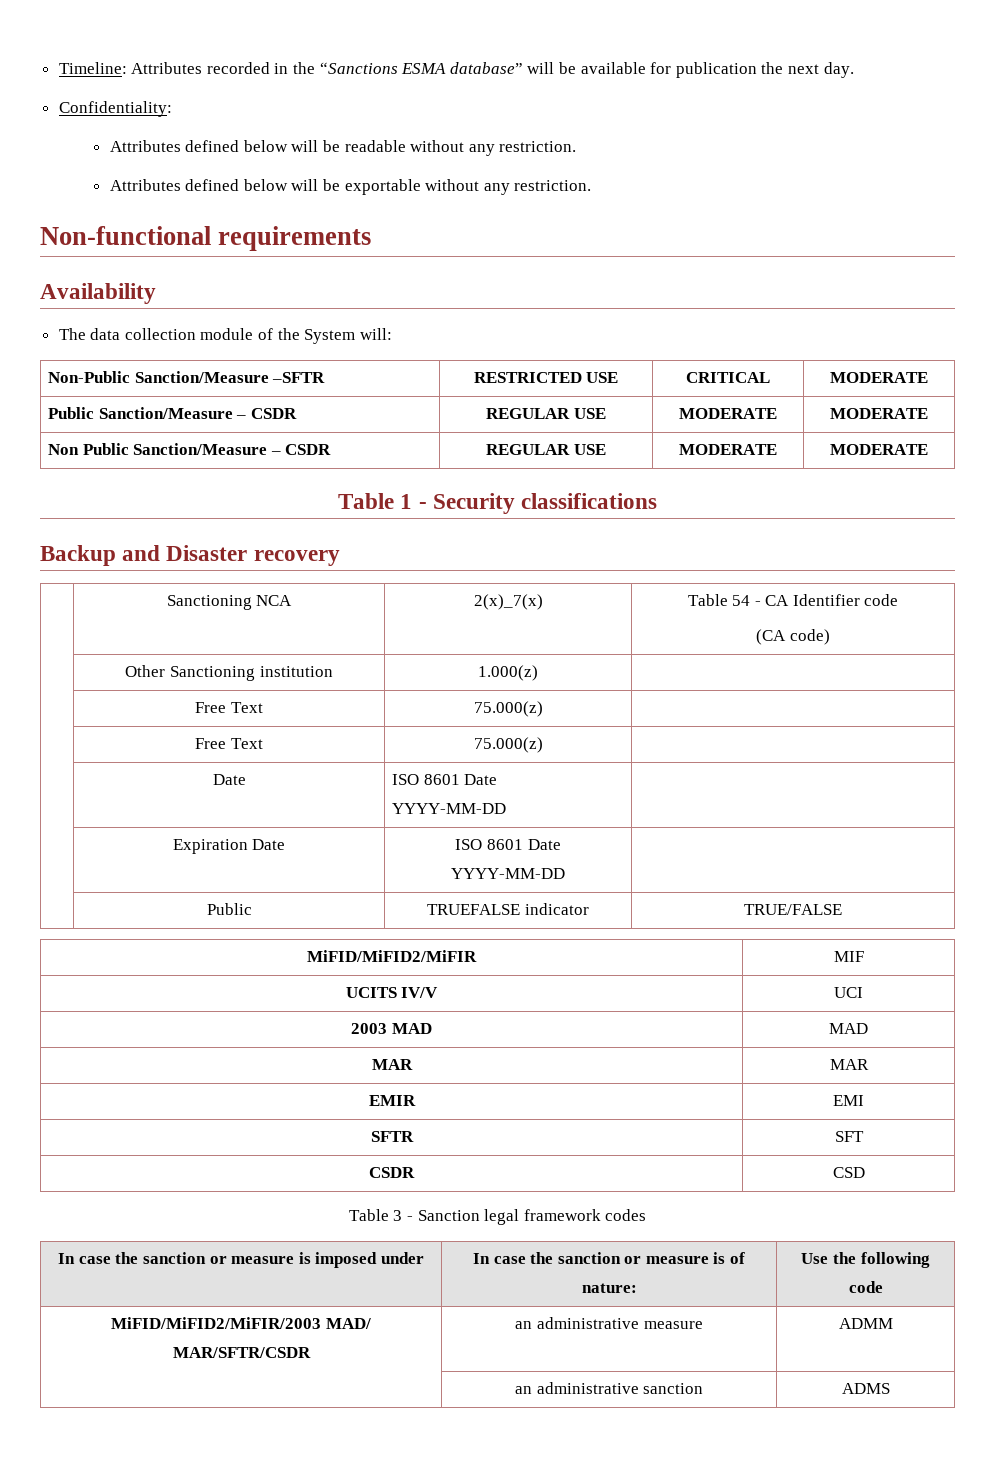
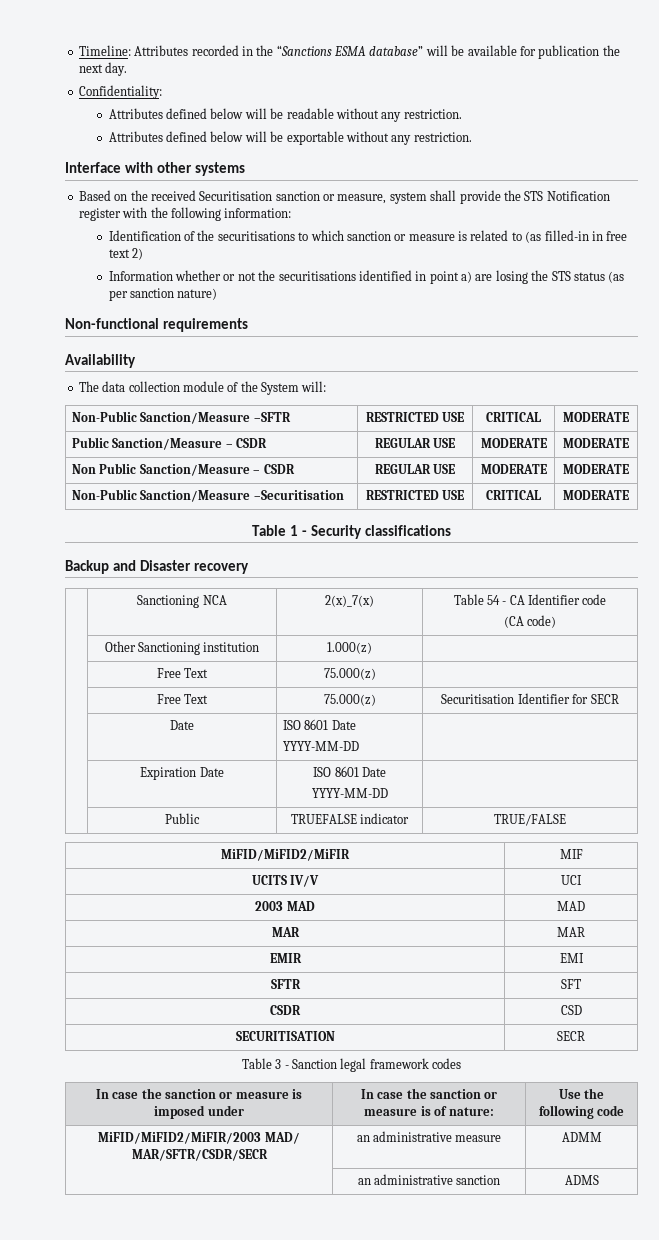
+ Interface with other systems
+ Based on the received Securitisation sanction or measure, system shall provide the STS Notification register with the following information:
+ Identification of the securitisations to which sanction or measure is related to (as filled-in in free text 2)
+ Information whether or not the securitisations identified in point a) are losing the STS status (as per sanction nature)
+ Non-Public Sanction/Measure –Securitisation | RESTRICTED USE | CRITICAL | MODERATE
  | Other Sanctioning institution | 1.000(z) |
  | Free Text | 75.000(z) |
- | Free Text | 75.000(z) |
+ | Free Text | 75.000(z) | Securitisation Identifier for SECR
+ SECURITISATION | SECR
- MiFID/MiFID2/MiFIR/2003 MAD/ MAR/SFTR/CSDR | an administrative measure | ADMM
+ MiFID/MiFID2/MiFIR/2003 MAD/ MAR/SFTR/CSDR/SECR | an administrative measure | ADMM

